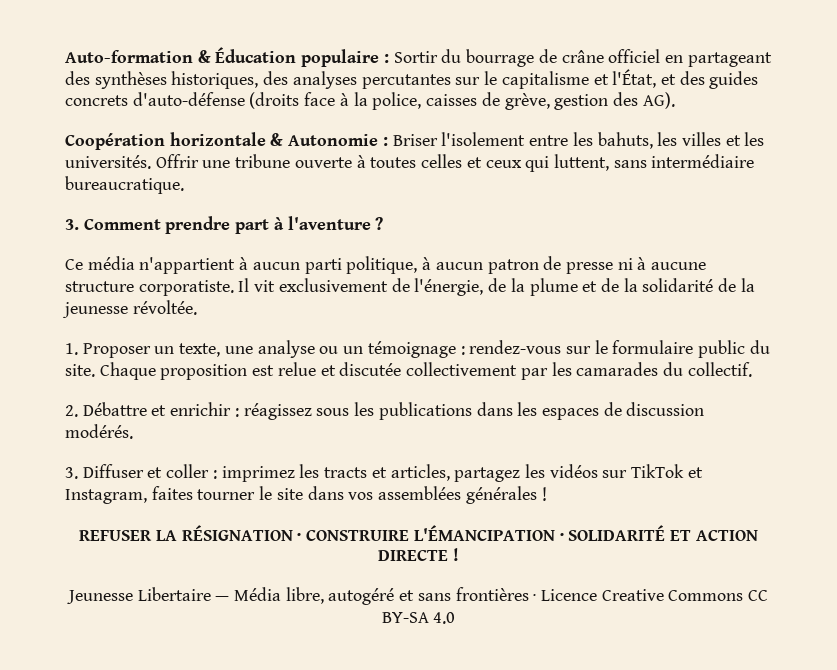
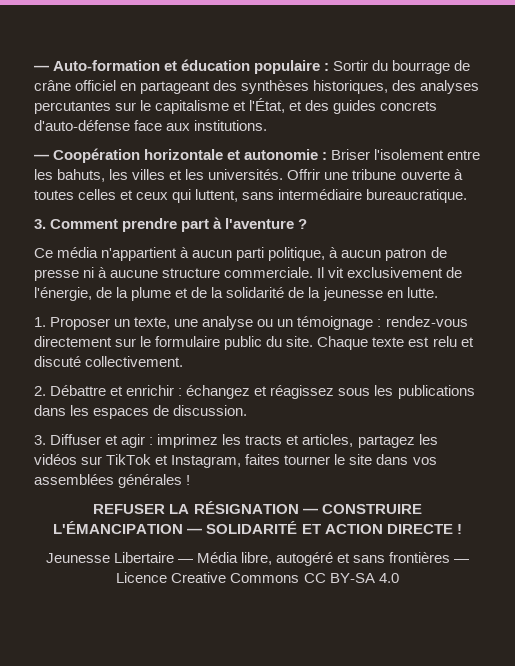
- Auto-formation & Éducation populaire : Sortir du bourrage de crâne officiel en partageant des synthèses historiques, des analyses percutantes sur le capitalisme et l'État, et des guides concrets d'auto-défense (droits face à la police, caisses de grève, gestion des AG).
- Coopération horizontale & Autonomie : Briser l'isolement entre les bahuts, les villes et les universités.
+ — Auto-formation et éducation populaire : Sortir du bourrage de crâne officiel en partageant des synthèses historiques, des analyses percutantes sur le capitalisme et l'État, et des guides concrets d'auto-défense face aux institutions.
+ — Coopération horizontale et autonomie : Briser l'isolement entre les bahuts, les villes et les universités.
- Ce média n'appartient à aucun parti politique, à aucun patron de presse ni à aucune structure corporatiste.
+ Ce média n'appartient à aucun parti politique, à aucun patron de presse ni à aucune structure commerciale.
- Il vit exclusivement de l'énergie, de la plume et de la solidarité de la jeunesse révoltée.
+ Il vit exclusivement de l'énergie, de la plume et de la solidarité de la jeunesse en lutte.
- 1. Proposer un texte, une analyse ou un témoignage : rendez-vous sur le formulaire public du site.
+ 1. Proposer un texte, une analyse ou un témoignage : rendez-vous directement sur le formulaire public du site.
- Chaque proposition est relue et discutée collectivement par les camarades du collectif.
+ Chaque texte est relu et discuté collectivement.
- 2. Débattre et enrichir : réagissez sous les publications dans les espaces de discussion modérés.
+ 2. Débattre et enrichir : échangez et réagissez sous les publications dans les espaces de discussion.
- 3. Diffuser et coller : imprimez les tracts et articles, partagez les vidéos sur TikTok et Instagram, faites tourner le site dans vos assemblées générales !
+ 3. Diffuser et agir : imprimez les tracts et articles, partagez les vidéos sur TikTok et Instagram, faites tourner le site dans vos assemblées générales !
- REFUSER LA RÉSIGNATION · CONSTRUIRE L'ÉMANCIPATION · SOLIDARITÉ ET ACTION DIRECTE !
+ REFUSER LA RÉSIGNATION — CONSTRUIRE L'ÉMANCIPATION — SOLIDARITÉ ET ACTION DIRECTE !
- Jeunesse Libertaire — Média libre, autogéré et sans frontières · Licence Creative Commons CC BY-SA 4.0
+ Jeunesse Libertaire — Média libre, autogéré et sans frontières — Licence Creative Commons CC BY-SA 4.0

